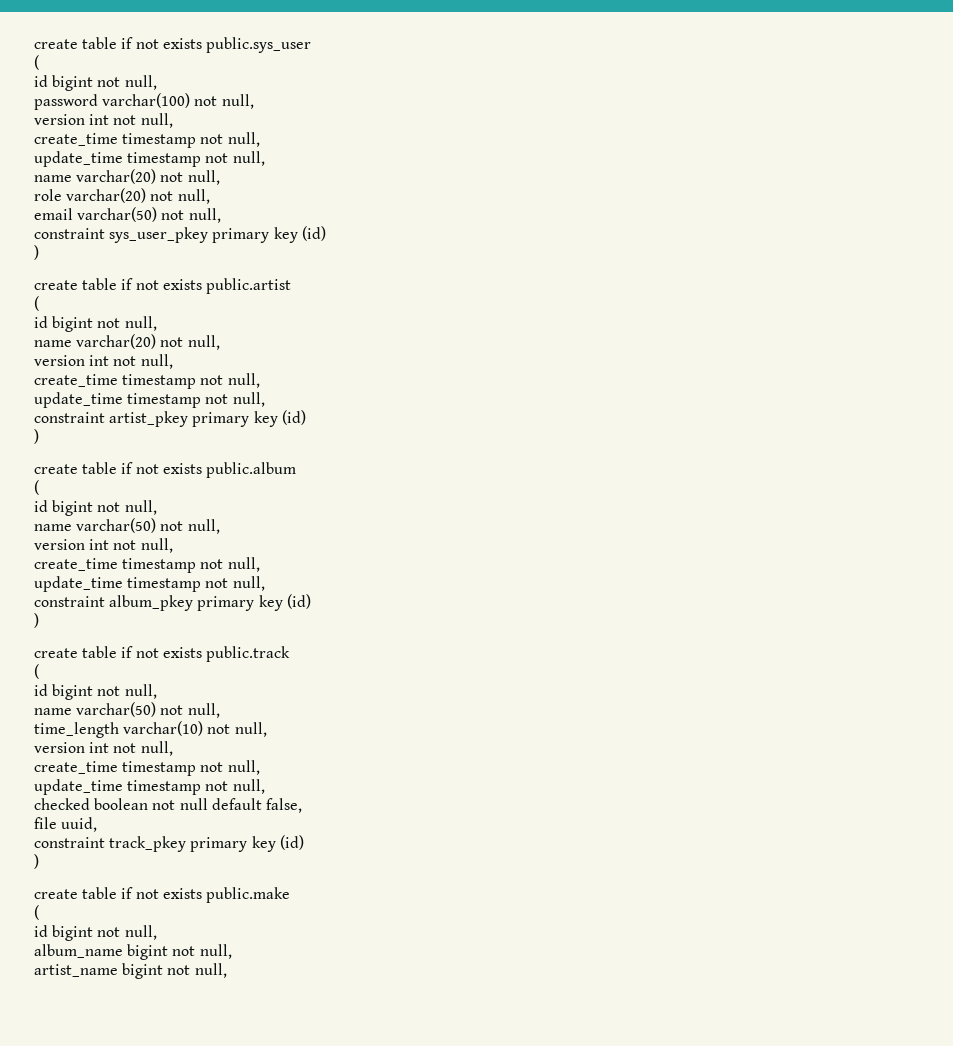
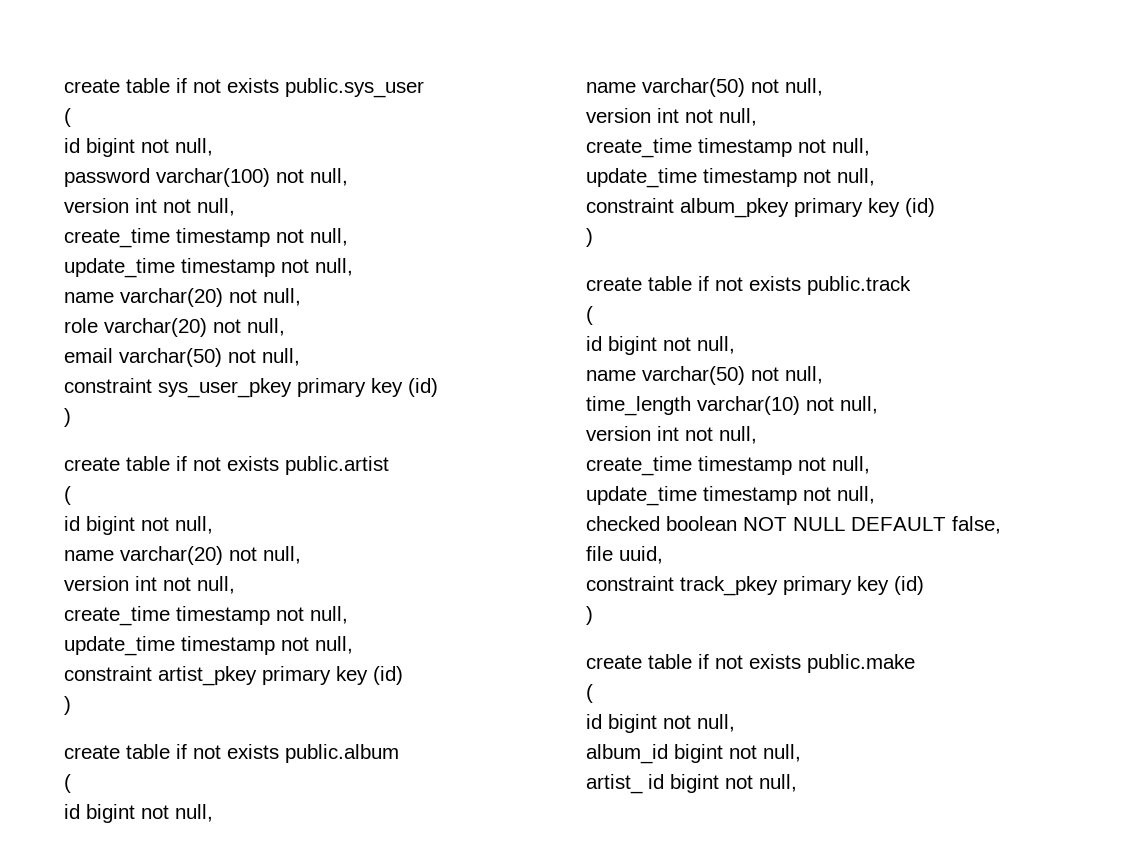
- checked boolean not null default false,
+ checked boolean NOT NULL DEFAULT false,
- album_name bigint not null,
- artist_name bigint not null,
+ album_id bigint not null,
+ artist_ id bigint not null,

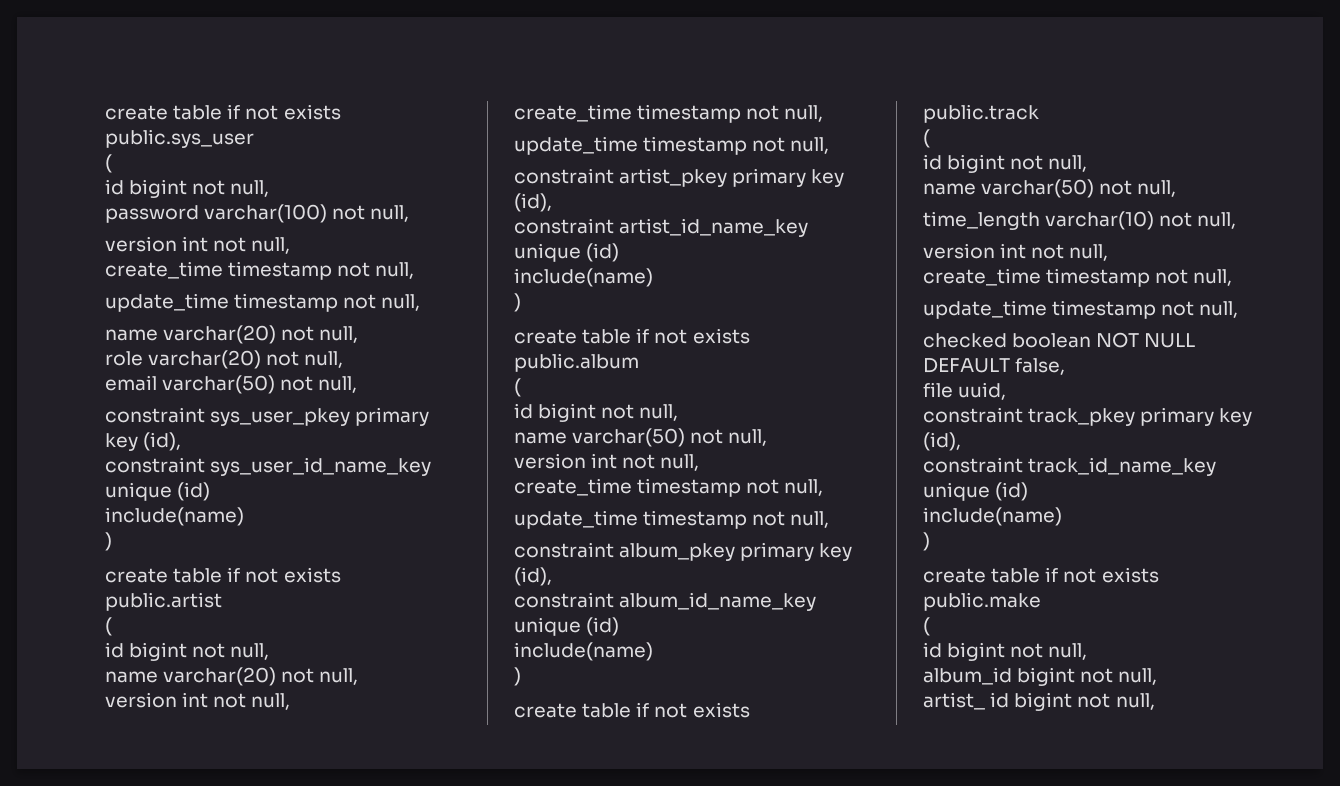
- constraint sys_user_pkey primary key (id)
+ constraint sys_user_pkey primary key (id),
+ constraint sys_user_id_name_key unique (id)
+ include(name)
- constraint artist_pkey primary key (id)
+ constraint artist_pkey primary key (id),
+ constraint artist_id_name_key unique (id)
+ include(name)
- constraint album_pkey primary key (id)
+ constraint album_pkey primary key (id),
+ constraint album_id_name_key unique (id)
+ include(name)
- constraint track_pkey primary key (id)
+ constraint track_pkey primary key (id),
+ constraint track_id_name_key unique (id)
+ include(name)

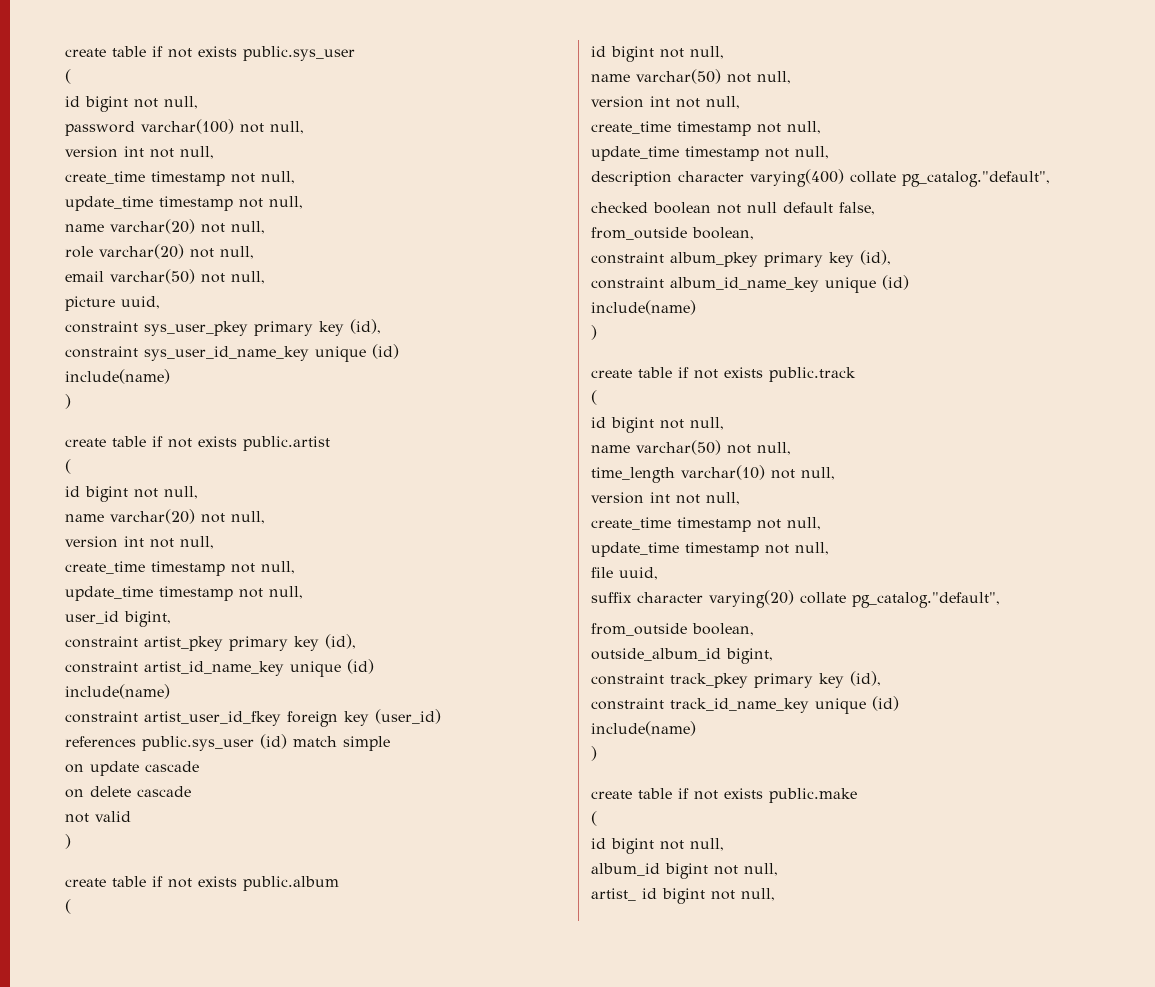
+ picture uuid,
+ user_id bigint,
+ constraint artist_user_id_fkey foreign key (user_id)
+ references public.sys_user (id) match simple
+ on update cascade
+ on delete cascade
+ not valid
+ description character varying(400) collate pg_catalog."default",
+ checked boolean not null default false,
+ from_outside boolean,
- checked boolean NOT NULL DEFAULT false,
  file uuid,
+ suffix character varying(20) collate pg_catalog."default",
+ from_outside boolean,
+ outside_album_id bigint,

